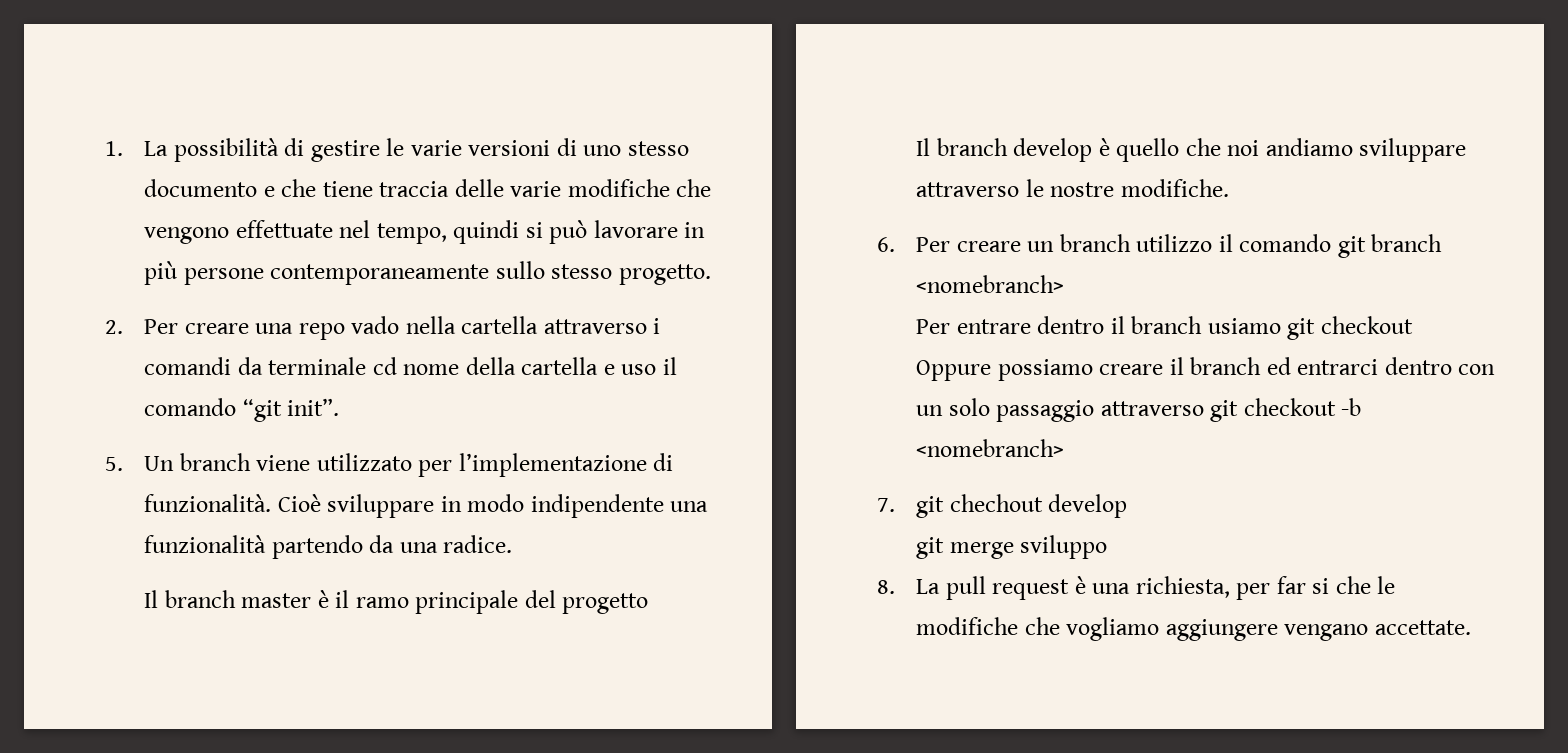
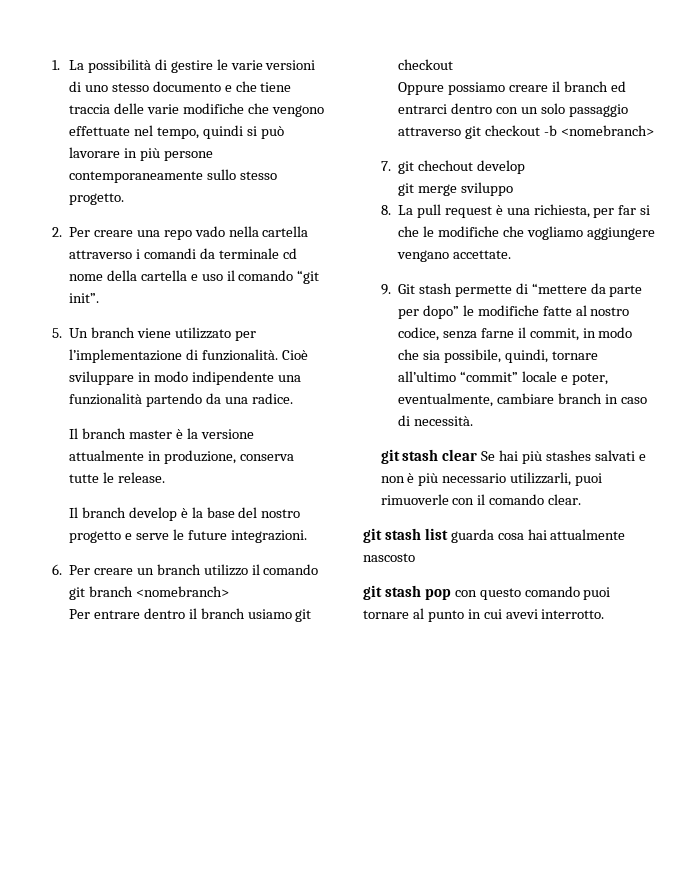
- Il branch master è il ramo principale del progetto
- Il branch develop è quello che noi andiamo sviluppare attraverso le nostre modifiche.
+ Il branch master è la versione attualmente in produzione, conserva tutte le release.
+ Il branch develop è la base del nostro progetto e serve le future integrazioni.
+ 9. Git stash permette di “mettere da parte per dopo” le modifiche fatte al nostro codice, senza farne il commit, in modo che sia possibile, quindi, tornare all’ultimo “commit” locale e poter, eventualmente, cambiare branch in caso di necessità.
+ git stash clear Se hai più stashes salvati e non è più necessario utilizzarli, puoi rimuoverle con il comando clear.
+ git stash list guarda cosa hai attualmente nascosto
+ git stash pop con questo comando puoi tornare al punto in cui avevi interrotto.

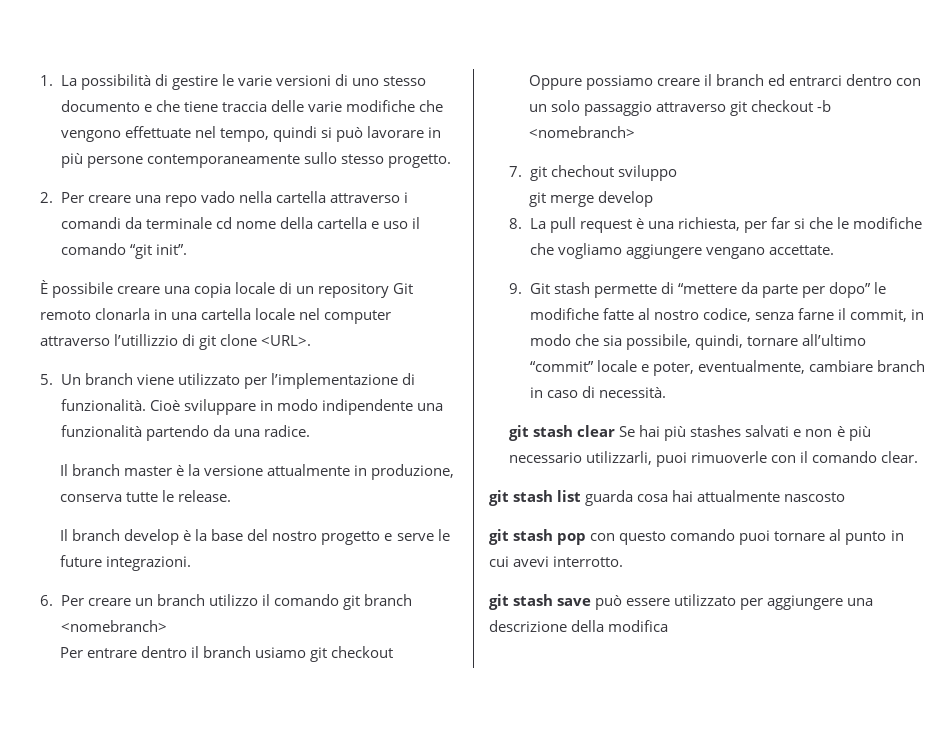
+ È possibile creare una copia locale di un repository Git remoto clonarla in una cartella locale nel computer attraverso l’utillizzio di git clone <URL>.
- 7. git chechout develop
+ 7. git chechout sviluppo
- git merge sviluppo
+ git merge develop
+ git stash save può essere utilizzato per aggiungere una descrizione della modifica

